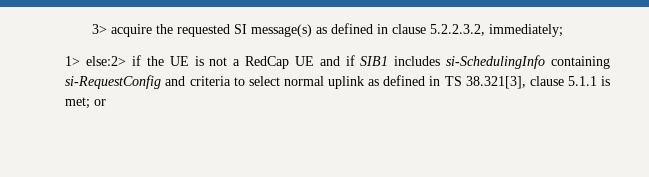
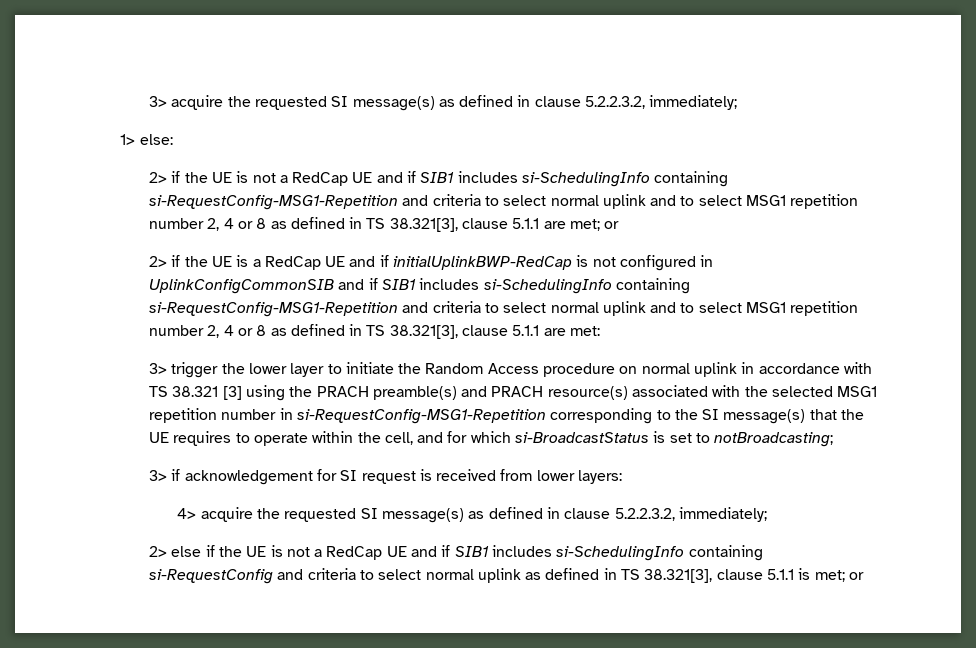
- 1> else:2> if the UE is not a RedCap UE and if SIB1 includes si-SchedulingInfo containing si-RequestConfig and criteria to select normal uplink as defined in TS 38.321[3], clause 5.1.1 is met; or
+ 1> else:
+ 2> if the UE is not a RedCap UE and if SIB1 includes si-SchedulingInfo containing si-RequestConfig-MSG1-Repetition and criteria to select normal uplink and to select MSG1 repetition number 2, 4 or 8 as defined in TS 38.321[3], clause 5.1.1 are met; or
+ 2> if the UE is a RedCap UE and if initialUplinkBWP-RedCap is not configured in UplinkConfigCommonSIB and if SIB1 includes si-SchedulingInfo containing si-RequestConfig-MSG1-Repetition and criteria to select normal uplink and to select MSG1 repetition number 2, 4 or 8 as defined in TS 38.321[3], clause 5.1.1 are met:
+ 3> trigger the lower layer to initiate the Random Access procedure on normal uplink in accordance with TS 38.321 [3] using the PRACH preamble(s) and PRACH resource(s) associated with the selected MSG1 repetition number in si-RequestConfig-MSG1-Repetition corresponding to the SI message(s) that the UE requires to operate within the cell, and for which si-BroadcastStatus is set to notBroadcasting;
+ 3> if acknowledgement for SI request is received from lower layers:
+ 4> acquire the requested SI message(s) as defined in clause 5.2.2.3.2, immediately;
+ 2> else if the UE is not a RedCap UE and if SIB1 includes si-SchedulingInfo containing si-RequestConfig and criteria to select normal uplink as defined in TS 38.321[3], clause 5.1.1 is met; or

